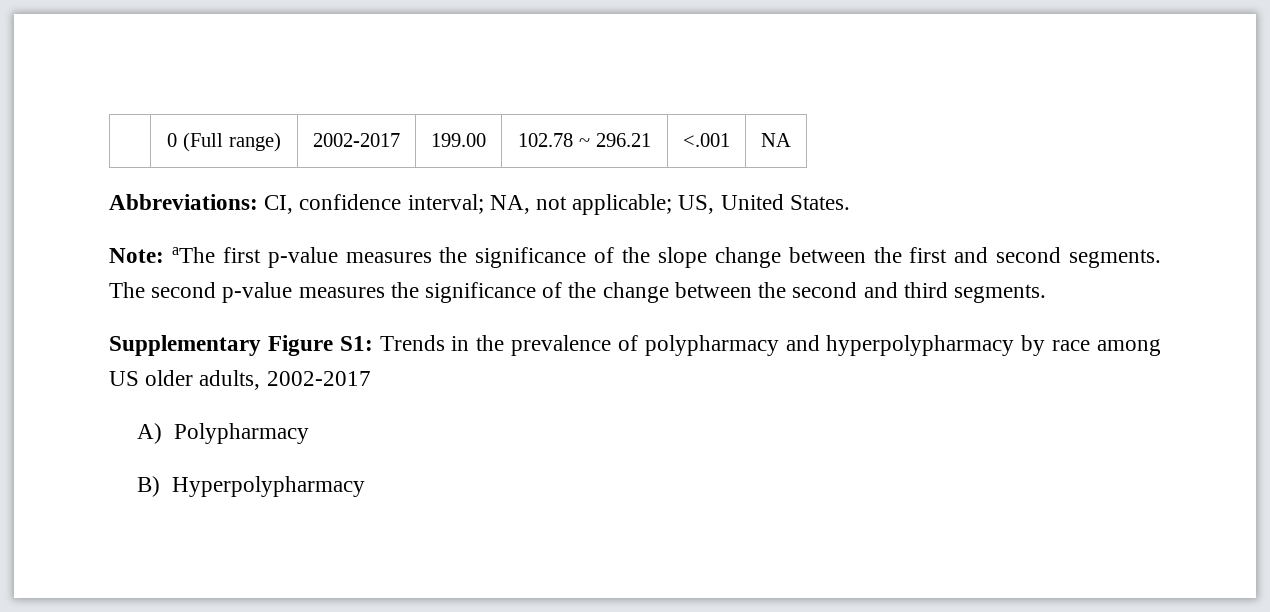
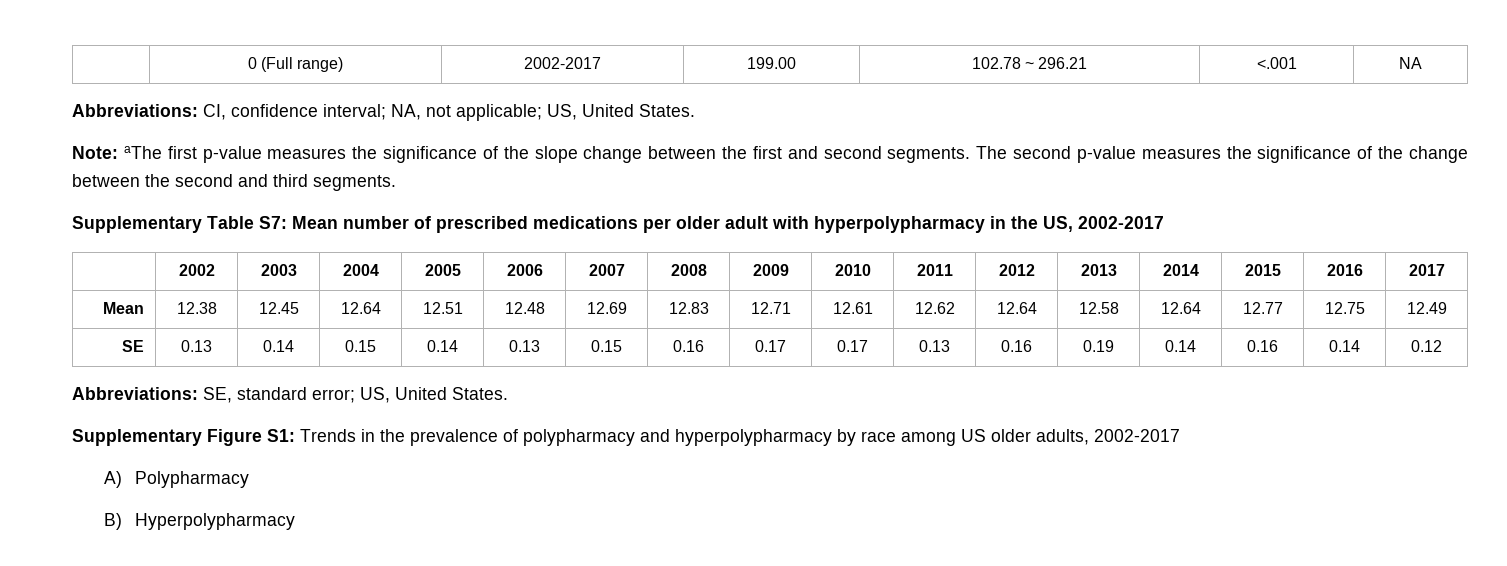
+ Supplementary Table S7: Mean number of prescribed medications per older adult with hyperpolypharmacy in the US, 2002-2017
+ | 2002 | 2003 | 2004 | 2005 | 2006 | 2007 | 2008 | 2009 | 2010 | 2011 | 2012 | 2013 | 2014 | 2015 | 2016 | 2017
+ Mean | 12.38 | 12.45 | 12.64 | 12.51 | 12.48 | 12.69 | 12.83 | 12.71 | 12.61 | 12.62 | 12.64 | 12.58 | 12.64 | 12.77 | 12.75 | 12.49
+ SE | 0.13 | 0.14 | 0.15 | 0.14 | 0.13 | 0.15 | 0.16 | 0.17 | 0.17 | 0.13 | 0.16 | 0.19 | 0.14 | 0.16 | 0.14 | 0.12
+ Abbreviations: SE, standard error; US, United States.

